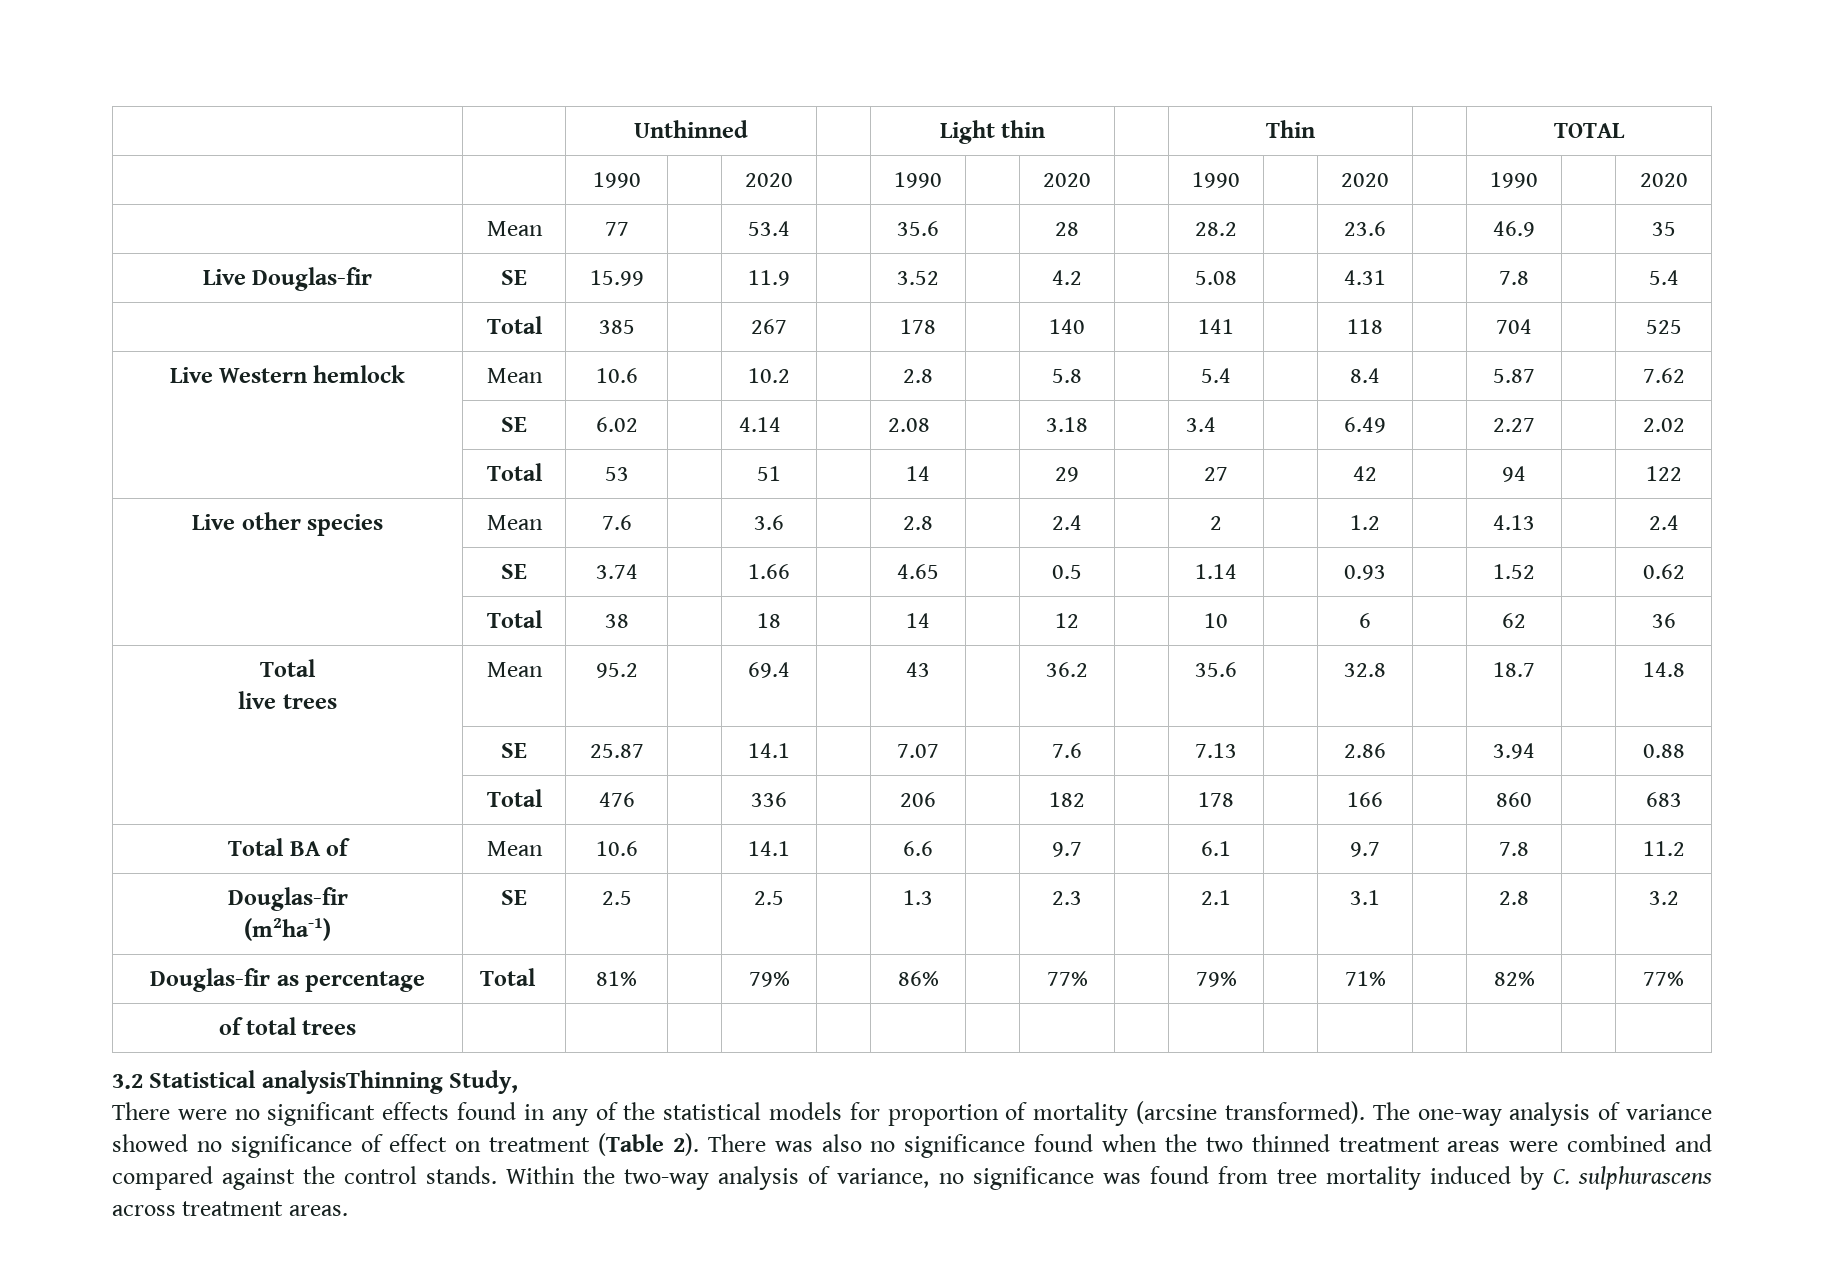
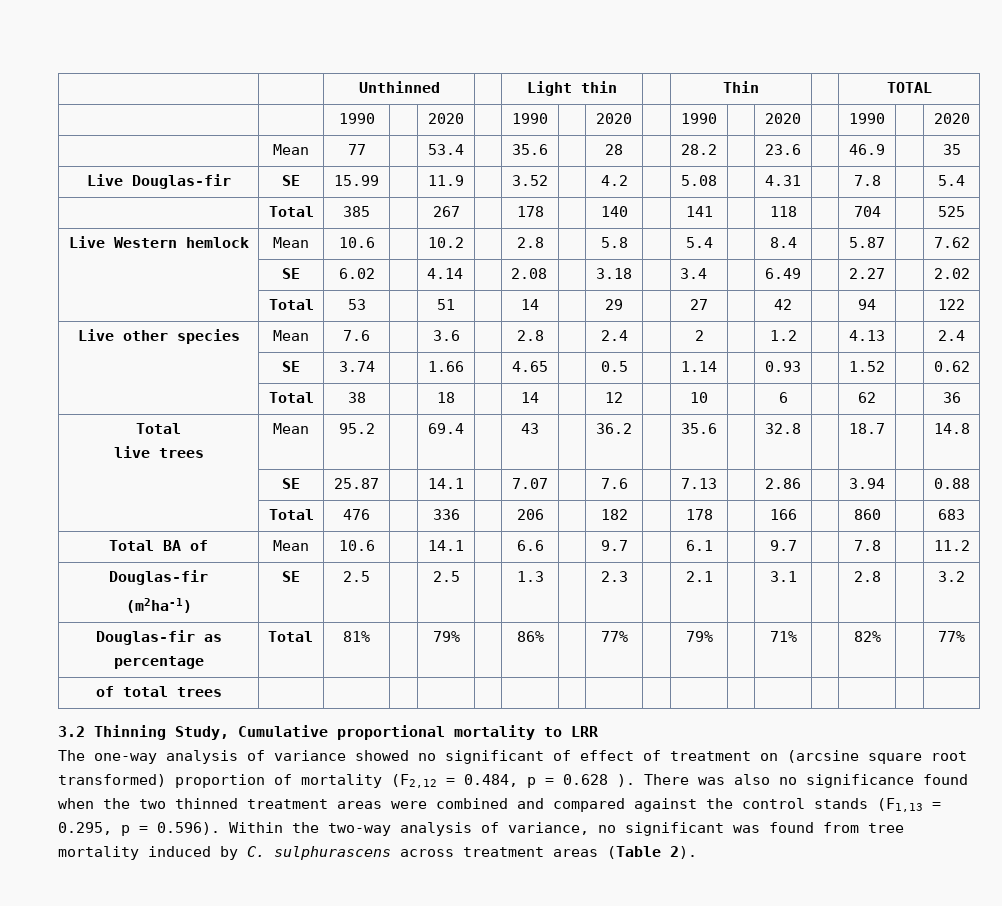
- 3.2 Statistical analysisThinning Study,
- There were no significant effects found in any of the statistical models for proportion of mortality (arcsine transformed). The one-way analysis of variance showed no significance of effect on treatment (Table 2).
+ 3.2 Thinning Study, Cumulative proportional mortality to LRR
+ The one-way analysis of variance showed no significant of effect of treatment on (arcsine square root transformed) proportion of mortality (F2,12 = 0.484, p = 0.628 ).
- There was also no significance found when the two thinned treatment areas were combined and compared against the control stands. Within the two-way analysis of variance, no significance was found from tree mortality induced by C. sulphurascens across treatment areas.
+ There was also no significance found when the two thinned treatment areas were combined and compared against the control stands (F1,13 = 0.295, p = 0.596). Within the two-way analysis of variance, no significant was found from tree mortality induced by C. sulphurascens across treatment areas (Table 2).

